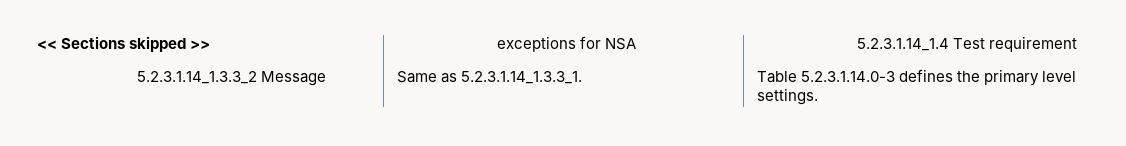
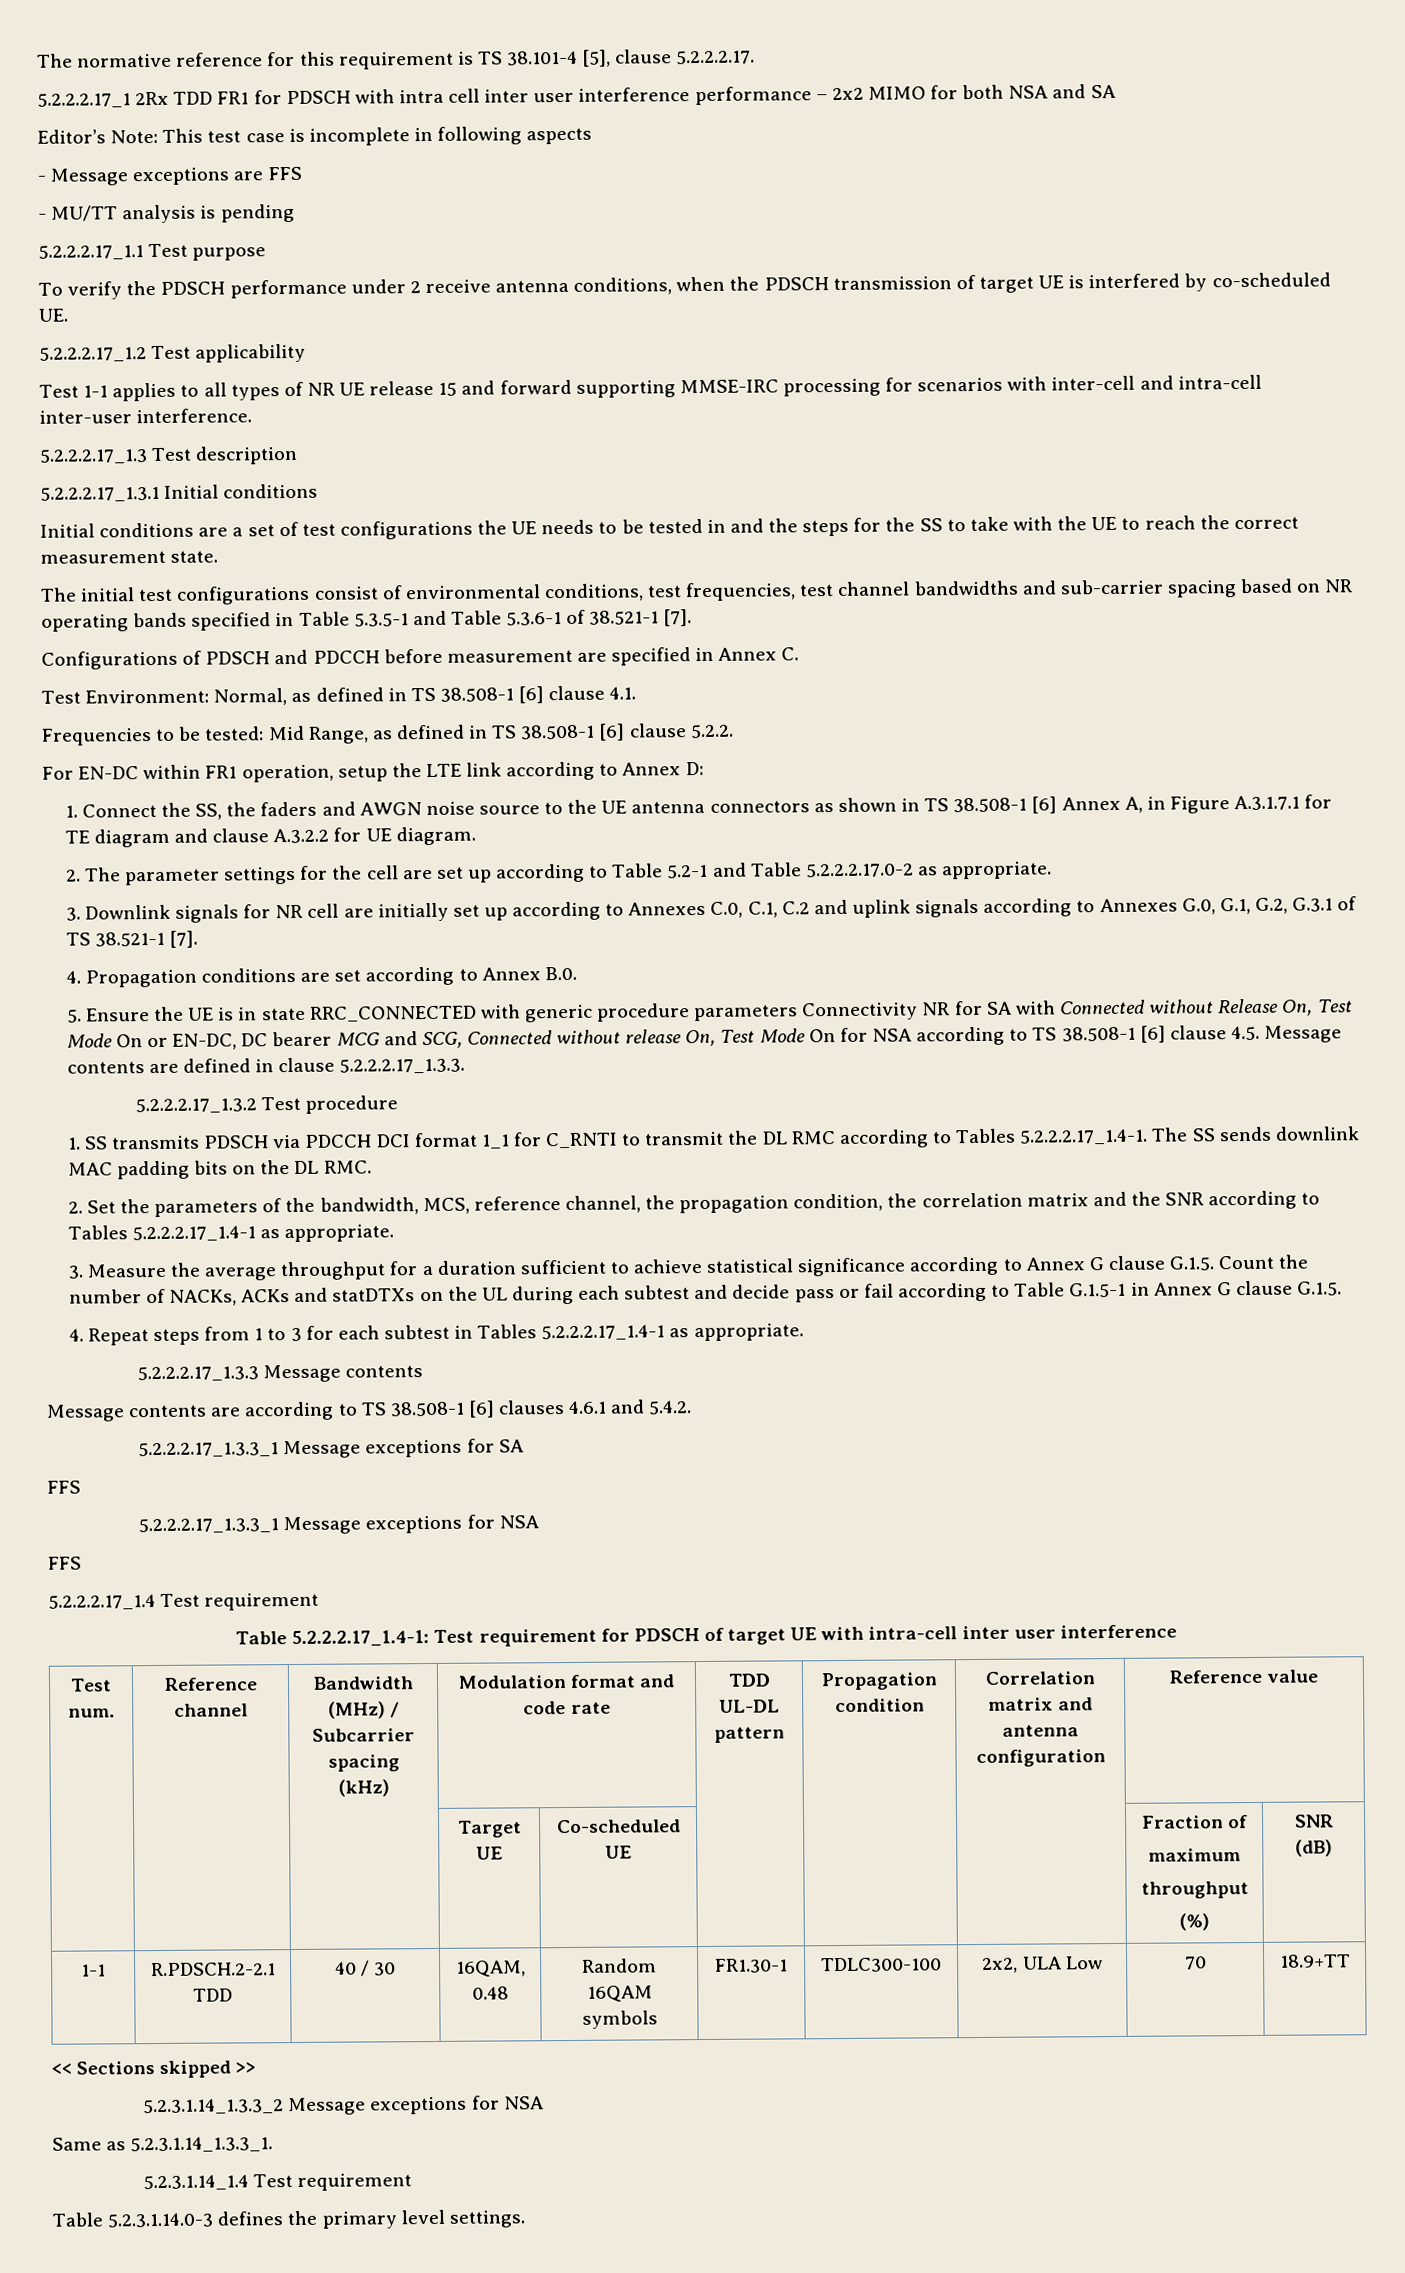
+ The normative reference for this requirement is TS 38.101-4 [5], clause 5.2.2.2.17.
+ 5.2.2.2.17_1 2Rx TDD FR1 for PDSCH with intra cell inter user interference performance – 2x2 MIMO for both NSA and SA
+ Editor’s Note: This test case is incomplete in following aspects
+ - Message exceptions are FFS
+ - MU/TT analysis is pending
+ 5.2.2.2.17_1.1 Test purpose
+ To verify the PDSCH performance under 2 receive antenna conditions, when the PDSCH transmission of target UE is interfered by co-scheduled UE.
+ 5.2.2.2.17_1.2 Test applicability
+ Test 1-1 applies to all types of NR UE release 15 and forward supporting MMSE-IRC processing for scenarios with inter-cell and intra-cell inter-user interference.
+ 5.2.2.2.17_1.3 Test description
+ 5.2.2.2.17_1.3.1 Initial conditions
+ Initial conditions are a set of test configurations the UE needs to be tested in and the steps for the SS to take with the UE to reach the correct measurement state.
+ The initial test configurations consist of environmental conditions, test frequencies, test channel bandwidths and sub-carrier spacing based on NR operating bands specified in Table 5.3.5-1 and Table 5.3.6-1 of 38.521-1 [7].
+ Configurations of PDSCH and PDCCH before measurement are specified in Annex C.
+ Test Environment: Normal, as defined in TS 38.508-1 [6] clause 4.1.
+ Frequencies to be tested: Mid Range, as defined in TS 38.508-1 [6] clause 5.2.2.
+ For EN-DC within FR1 operation, setup the LTE link according to Annex D:
+ 1. Connect the SS, the faders and AWGN noise source to the UE antenna connectors as shown in TS 38.508-1 [6] Annex A, in Figure A.3.1.7.1 for TE diagram and clause A.3.2.2 for UE diagram.
+ 2. The parameter settings for the cell are set up according to Table 5.2-1 and Table 5.2.2.2.17.0-2 as appropriate.
+ 3. Downlink signals for NR cell are initially set up according to Annexes C.0, C.1, C.2 and uplink signals according to Annexes G.0, G.1, G.2, G.3.1 of TS 38.521-1 [7].
+ 4. Propagation conditions are set according to Annex B.0.
+ 5. Ensure the UE is in state RRC_CONNECTED with generic procedure parameters Connectivity NR for SA with Connected without Release On, Test Mode On or EN-DC, DC bearer MCG and SCG, Connected without release On, Test Mode On for NSA according to TS 38.508-1 [6] clause 4.5. Message contents are defined in clause 5.2.2.2.17_1.3.3.
+ 5.2.2.2.17_1.3.2 Test procedure
+ 1. SS transmits PDSCH via PDCCH DCI format 1_1 for C_RNTI to transmit the DL RMC according to Tables 5.2.2.2.17_1.4-1. The SS sends downlink MAC padding bits on the DL RMC.
+ 2. Set the parameters of the bandwidth, MCS, reference channel, the propagation condition, the correlation matrix and the SNR according to Tables 5.2.2.2.17_1.4-1 as appropriate.
+ 3. Measure the average throughput for a duration sufficient to achieve statistical significance according to Annex G clause G.1.5. Count the number of NACKs, ACKs and statDTXs on the UL during each subtest and decide pass or fail according to Table G.1.5-1 in Annex G clause G.1.5.
+ 4. Repeat steps from 1 to 3 for each subtest in Tables 5.2.2.2.17_1.4-1 as appropriate.
+ 5.2.2.2.17_1.3.3 Message contents
+ Message contents are according to TS 38.508-1 [6] clauses 4.6.1 and 5.4.2.
+ 5.2.2.2.17_1.3.3_1 Message exceptions for SA
+ FFS
+ 5.2.2.2.17_1.3.3_1 Message exceptions for NSA
+ FFS
+ 5.2.2.2.17_1.4 Test requirement
+ Table 5.2.2.2.17_1.4-1: Test requirement for PDSCH of target UE with intra-cell inter user interference
+ Test num. | Reference channel | Bandwidth (MHz) / Subcarrier spacing (kHz) | Modulation format and code rate | TDD UL-DL pattern | Propagation condition | Correlation matrix and antenna configuration | Reference value
+ | | | Target UE | Co-scheduled UE | | | | Fraction of
+ maximum
+ throughput
+ (%) | SNR (dB)
+ 1-1 | R.PDSCH.2-2.1 TDD | 40 / 30 | 16QAM, 0.48 | Random 16QAM symbols | FR1.30-1 | TDLC300-100 | 2x2, ULA Low | 70 | 18.9+TT

